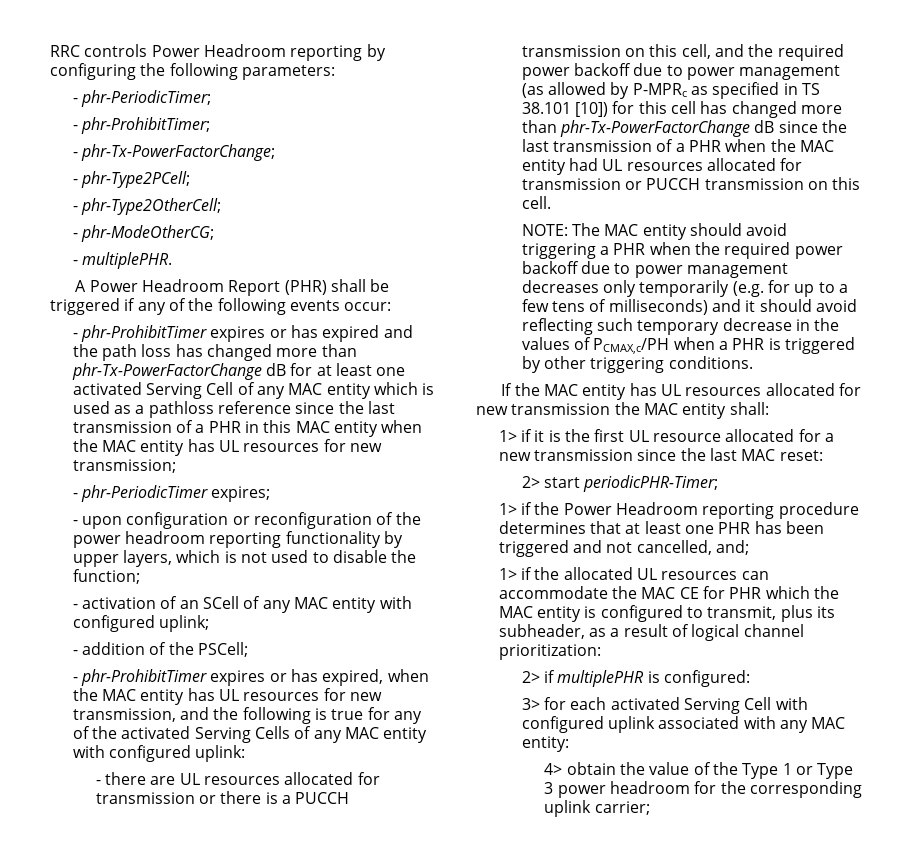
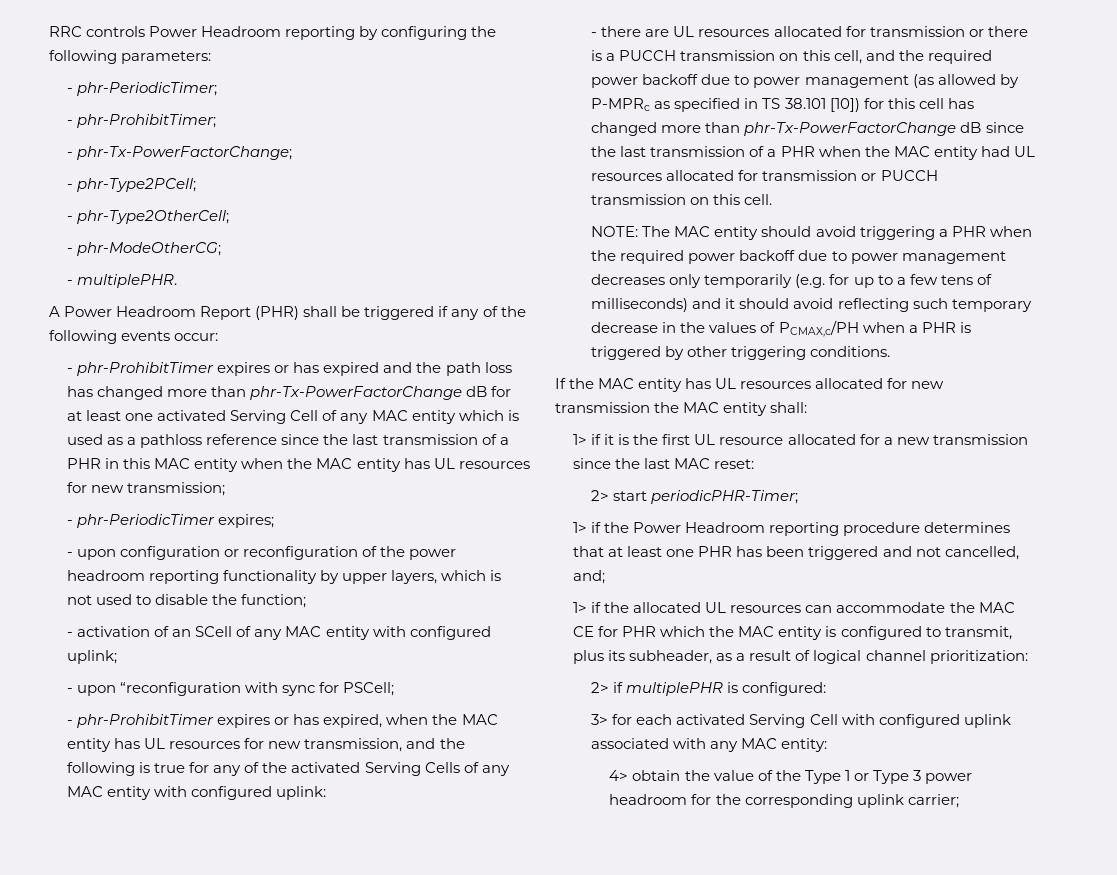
- - addition of the PSCell;
+ - upon “reconfiguration with sync for PSCell;

